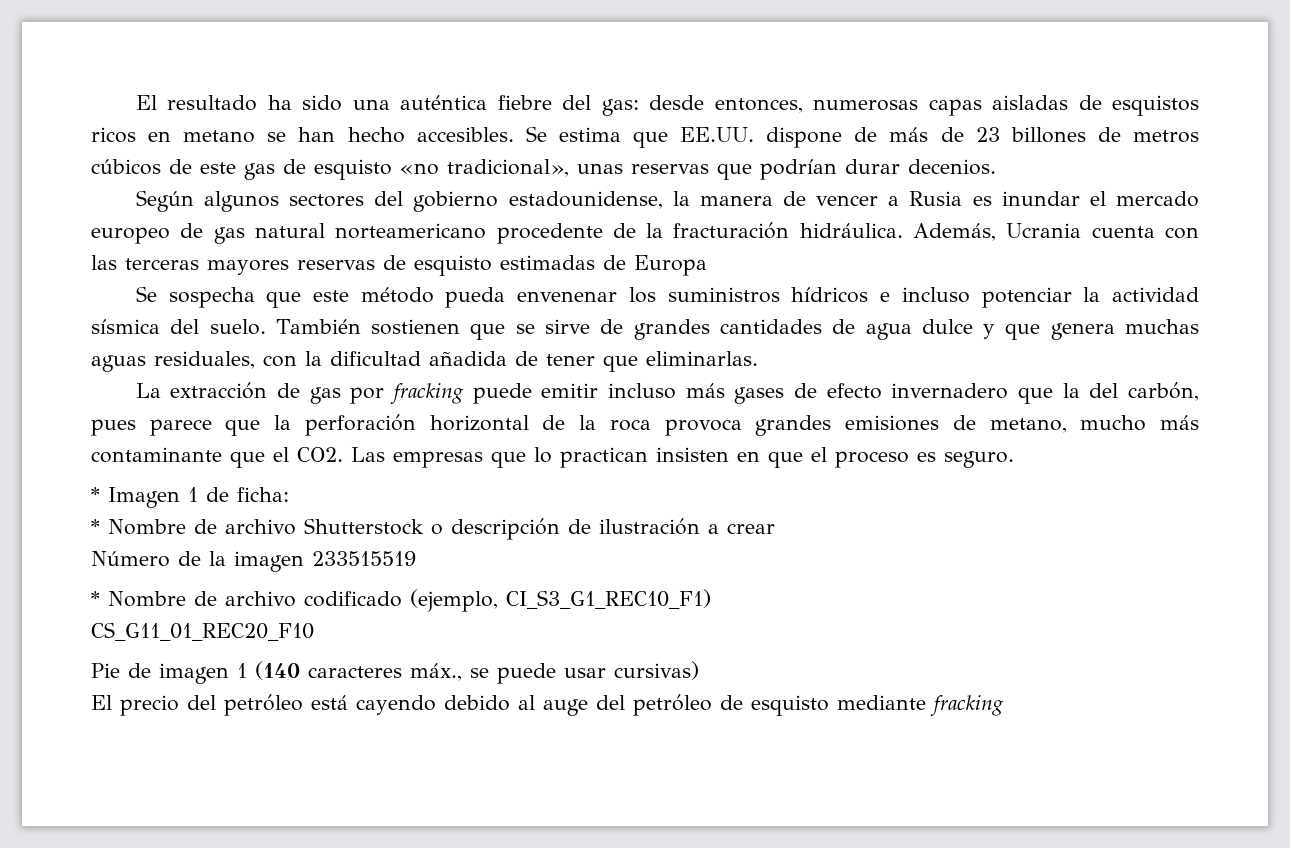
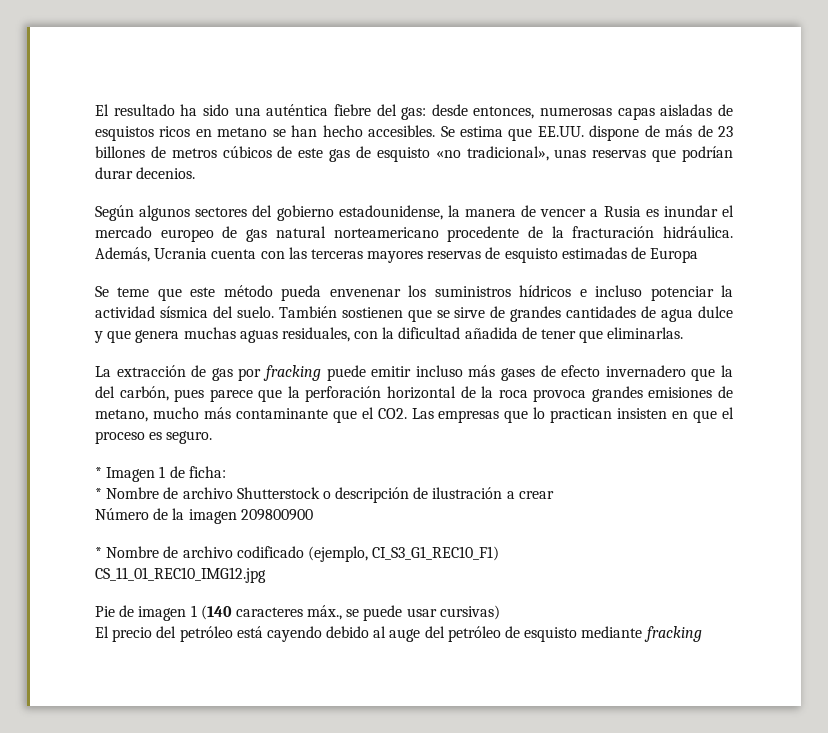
- Se sospecha que este método pueda envenenar los suministros hídricos e incluso potenciar la actividad sísmica del suelo.
+ Se teme que este método pueda envenenar los suministros hídricos e incluso potenciar la actividad sísmica del suelo.
- Número de la imagen 233515519
+ Número de la imagen 209800900
- CS_G11_01_REC20_F10
+ CS_11_01_REC10_IMG12.jpg

